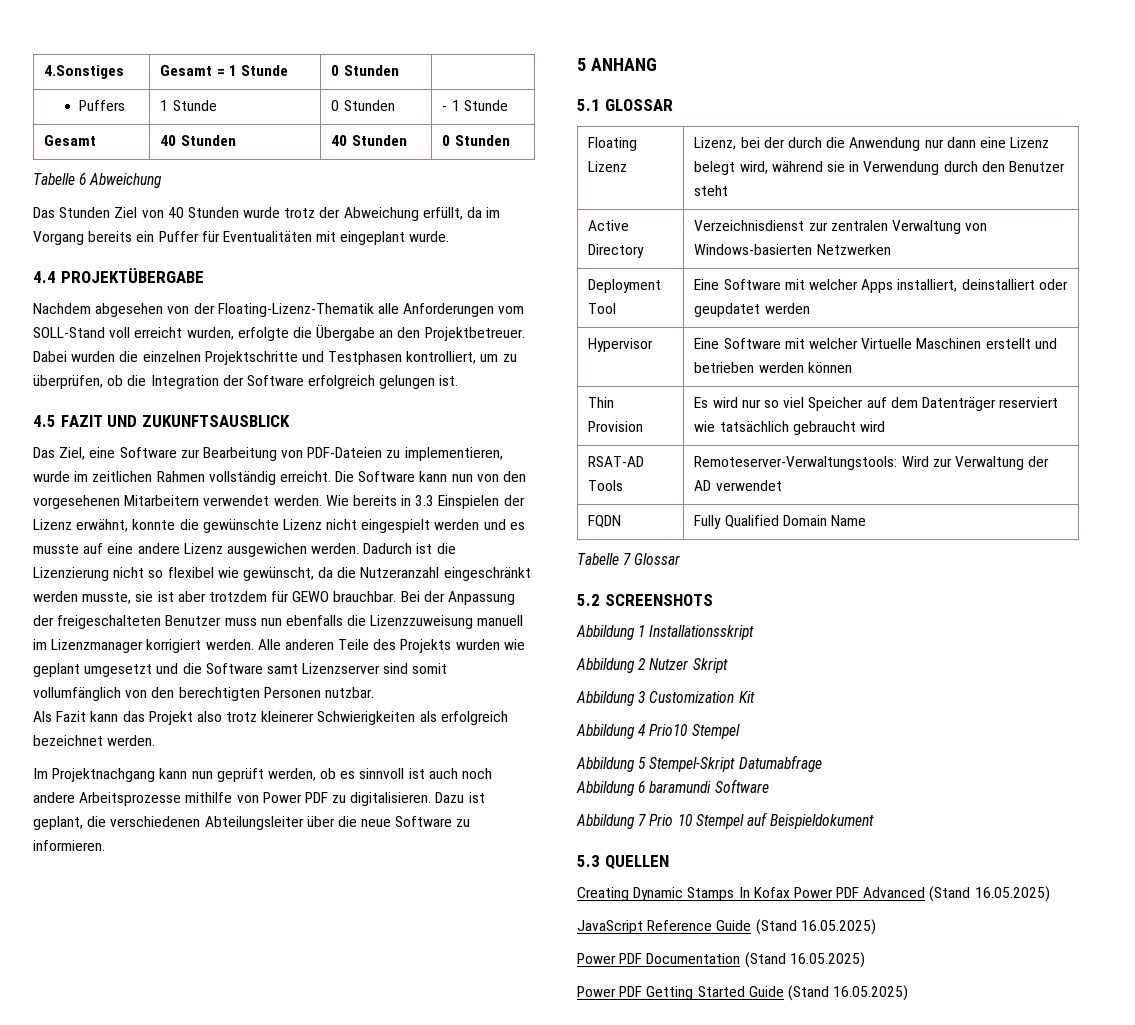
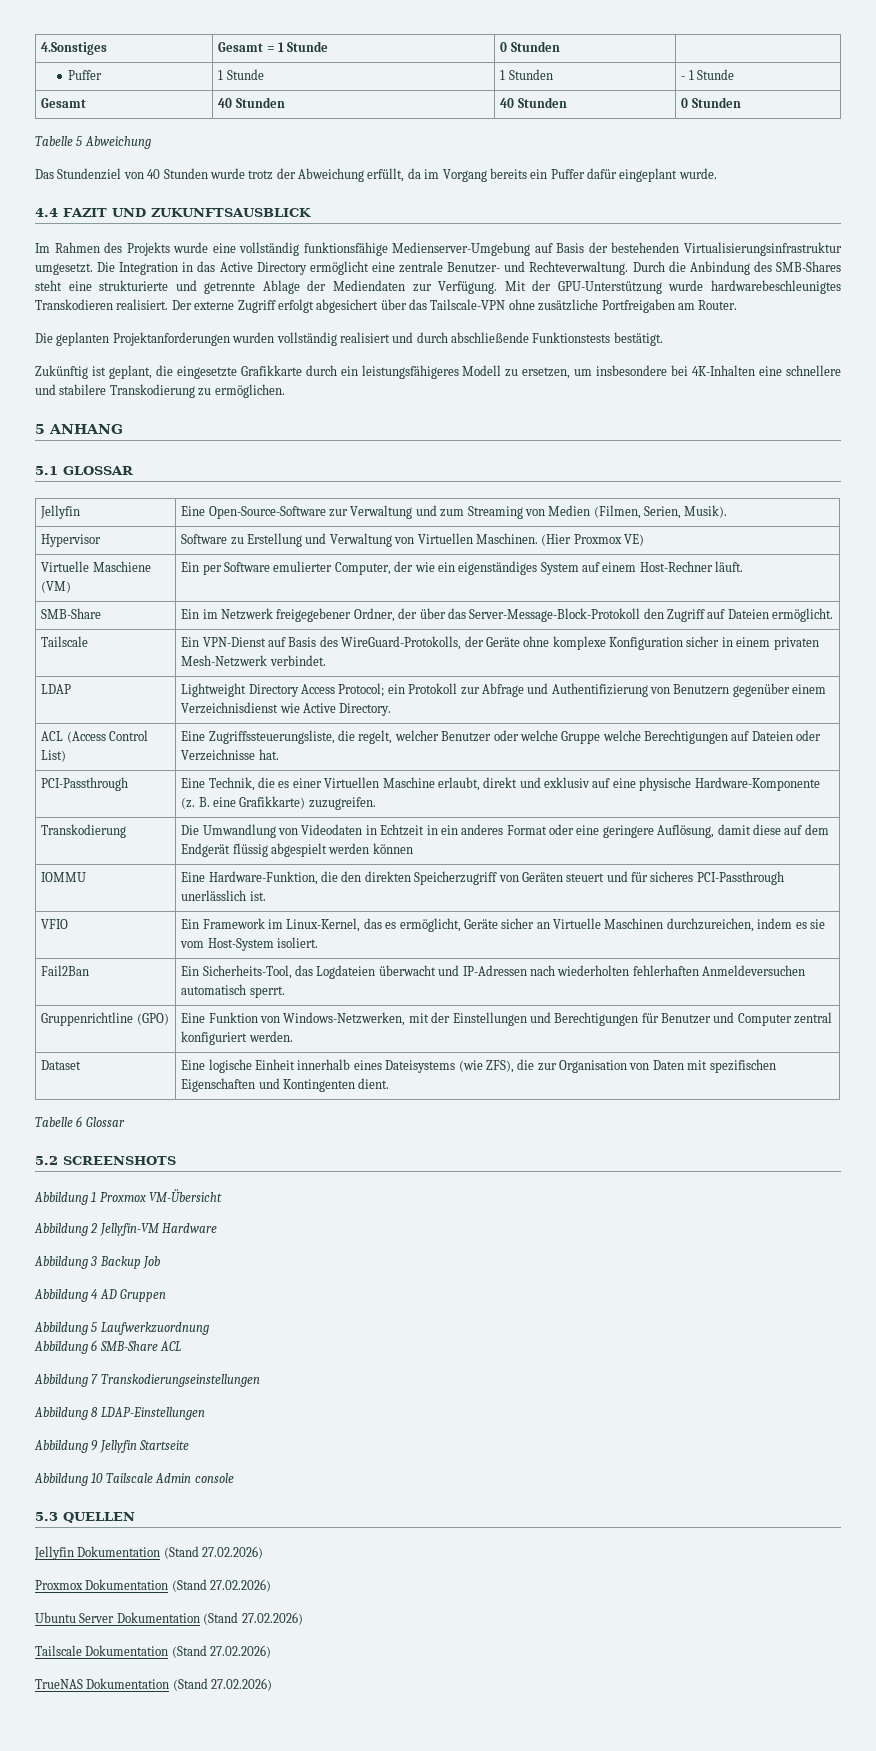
- Puffers | 1 Stunde | 0 Stunden | - 1 Stunde
+ Puffer | 1 Stunde | 1 Stunden | - 1 Stunde
- Tabelle 6 Abweichung
+ Tabelle 5 Abweichung
- Das Stunden Ziel von 40 Stunden wurde trotz der Abweichung erfüllt, da im Vorgang bereits ein Puffer für Eventualitäten mit eingeplant wurde.
+ Das Stundenziel von 40 Stunden wurde trotz der Abweichung erfüllt, da im Vorgang bereits ein Puffer dafür eingeplant wurde.
- 4.4 PROJEKTÜBERGABE
- Nachdem abgesehen von der Floating-Lizenz-Thematik alle Anforderungen vom SOLL-Stand voll erreicht wurden, erfolgte die Übergabe an den Projektbetreuer. Dabei wurden die einzelnen Projektschritte und Testphasen kontrolliert, um zu überprüfen, ob die Integration der Software erfolgreich gelungen ist.
- 4.5 FAZIT UND ZUKUNFTSAUSBLICK
- Das Ziel, eine Software zur Bearbeitung von PDF-Dateien zu implementieren, wurde im zeitlichen Rahmen vollständig erreicht. Die Software kann nun von den vorgesehenen Mitarbeitern verwendet werden. Wie bereits in 3.3 Einspielen der Lizenz erwähnt, konnte die gewünschte Lizenz nicht eingespielt werden und es musste auf eine andere Lizenz ausgewichen werden. Dadurch ist die Lizenzierung nicht so flexibel wie gewünscht, da die Nutzeranzahl eingeschränkt werden musste, sie ist aber trotzdem für GEWO brauchbar. Bei der Anpassung der freigeschalteten Benutzer muss nun ebenfalls die Lizenzzuweisung manuell im Lizenzmanager korrigiert werden. Alle anderen Teile des Projekts wurden wie geplant umgesetzt und die Software samt Lizenzserver sind somit vollumfänglich von den berechtigten Personen nutzbar.
- Als Fazit kann das Projekt also trotz kleinerer Schwierigkeiten als erfolgreich bezeichnet werden.
- Im Projektnachgang kann nun geprüft werden, ob es sinnvoll ist auch noch andere Arbeitsprozesse mithilfe von Power PDF zu digitalisieren. Dazu ist geplant, die verschiedenen Abteilungsleiter über die neue Software zu informieren.
+ 4.4 FAZIT UND ZUKUNFTSAUSBLICK
+ Im Rahmen des Projekts wurde eine vollständig funktionsfähige Medienserver-Umgebung auf Basis der bestehenden Virtualisierungsinfrastruktur umgesetzt. Die Integration in das Active Directory ermöglicht eine zentrale Benutzer- und Rechteverwaltung. Durch die Anbindung des SMB-Shares steht eine strukturierte und getrennte Ablage der Mediendaten zur Verfügung. Mit der GPU-Unterstützung wurde hardwarebeschleunigtes Transkodieren realisiert. Der externe Zugriff erfolgt abgesichert über das Tailscale-VPN ohne zusätzliche Portfreigaben am Router.
+ Die geplanten Projektanforderungen wurden vollständig realisiert und durch abschließende Funktionstests bestätigt.
+ Zukünftig ist geplant, die eingesetzte Grafikkarte durch ein leistungsfähigeres Modell zu ersetzen, um insbesondere bei 4K-Inhalten eine schnellere und stabilere Transkodierung zu ermöglichen.
  5 ANHANG
  5.1 GLOSSAR
- Floating Lizenz | Lizenz, bei der durch die Anwendung nur dann eine Lizenz belegt wird, während sie in Verwendung durch den Benutzer steht
- Active Directory | Verzeichnisdienst zur zentralen Verwaltung von Windows-basierten Netzwerken
- Deployment Tool | Eine Software mit welcher Apps installiert, deinstalliert oder geupdatet werden
- Hypervisor | Eine Software mit welcher Virtuelle Maschinen erstellt und betrieben werden können
- Thin Provision | Es wird nur so viel Speicher auf dem Datenträger reserviert wie tatsächlich gebraucht wird
- RSAT-AD Tools | Remoteserver-Verwaltungstools: Wird zur Verwaltung der AD verwendet
- FQDN | Fully Qualified Domain Name
- Tabelle 7 Glossar
+ Jellyfin | Eine Open-Source-Software zur Verwaltung und zum Streaming von Medien (Filmen, Serien, Musik).
+ Hypervisor | Software zu Erstellung und Verwaltung von Virtuellen Maschinen. (Hier Proxmox VE)
+ Virtuelle Maschiene (VM) | Ein per Software emulierter Computer, der wie ein eigenständiges System auf einem Host-Rechner läuft.
+ SMB-Share | Ein im Netzwerk freigegebener Ordner, der über das Server-Message-Block-Protokoll den Zugriff auf Dateien ermöglicht.
+ Tailscale | Ein VPN-Dienst auf Basis des WireGuard-Protokolls, der Geräte ohne komplexe Konfiguration sicher in einem privaten Mesh-Netzwerk verbindet.
+ LDAP | Lightweight Directory Access Protocol; ein Protokoll zur Abfrage und Authentifizierung von Benutzern gegenüber einem Verzeichnisdienst wie Active Directory.
+ ACL (Access Control List) | Eine Zugriffssteuerungsliste, die regelt, welcher Benutzer oder welche Gruppe welche Berechtigungen auf Dateien oder Verzeichnisse hat.
+ PCI-Passthrough | Eine Technik, die es einer Virtuellen Maschine erlaubt, direkt und exklusiv auf eine physische Hardware-Komponente (z. B. eine Grafikkarte) zuzugreifen.
+ Transkodierung | Die Umwandlung von Videodaten in Echtzeit in ein anderes Format oder eine geringere Auflösung, damit diese auf dem Endgerät flüssig abgespielt werden können
+ IOMMU | Eine Hardware-Funktion, die den direkten Speicherzugriff von Geräten steuert und für sicheres PCI-Passthrough unerlässlich ist.
+ VFIO | Ein Framework im Linux-Kernel, das es ermöglicht, Geräte sicher an Virtuelle Maschinen durchzureichen, indem es sie vom Host-System isoliert.
+ Fail2Ban | Ein Sicherheits-Tool, das Logdateien überwacht und IP-Adressen nach wiederholten fehlerhaften Anmeldeversuchen automatisch sperrt.
+ Gruppenrichtline (GPO) | Eine Funktion von Windows-Netzwerken, mit der Einstellungen und Berechtigungen für Benutzer und Computer zentral konfiguriert werden.
+ Dataset | Eine logische Einheit innerhalb eines Dateisystems (wie ZFS), die zur Organisation von Daten mit spezifischen Eigenschaften und Kontingenten dient.
+ Tabelle 6 Glossar
- Abbildung 1 Installationsskript
+ Abbildung 1 Proxmox VM-Übersicht
- Abbildung 2 Nutzer Skript
+ Abbildung 2 Jellyfin-VM Hardware
- Abbildung 3 Customization Kit
+ Abbildung 3 Backup Job
- Abbildung 4 Prio10 Stempel
+ Abbildung 4 AD Gruppen
- Abbildung 5 Stempel-Skript Datumabfrage
+ Abbildung 5 Laufwerkzuordnung
- Abbildung 6 baramundi Software
+ Abbildung 6 SMB-Share ACL
- Abbildung 7 Prio 10 Stempel auf Beispieldokument
+ Abbildung 7 Transkodierungseinstellungen
+ Abbildung 8 LDAP-Einstellungen
+ Abbildung 9 Jellyfin Startseite
+ Abbildung 10 Tailscale Admin console
  5.3 QUELLEN
- Creating Dynamic Stamps In Kofax Power PDF Advanced (Stand 16.05.2025)
- JavaScript Reference Guide (Stand 16.05.2025)
- Power PDF Documentation (Stand 16.05.2025)
- Power PDF Getting Started Guide (Stand 16.05.2025)
+ Jellyfin Dokumentation (Stand 27.02.2026)
+ Proxmox Dokumentation (Stand 27.02.2026)
+ Ubuntu Server Dokumentation (Stand 27.02.2026)
+ Tailscale Dokumentation (Stand 27.02.2026)
+ TrueNAS Dokumentation (Stand 27.02.2026)

